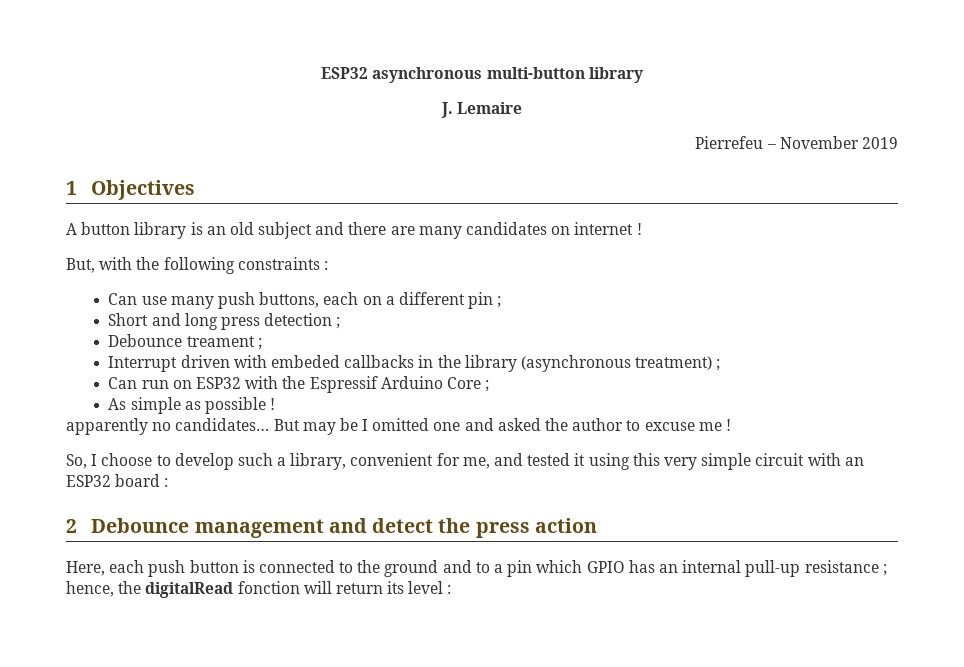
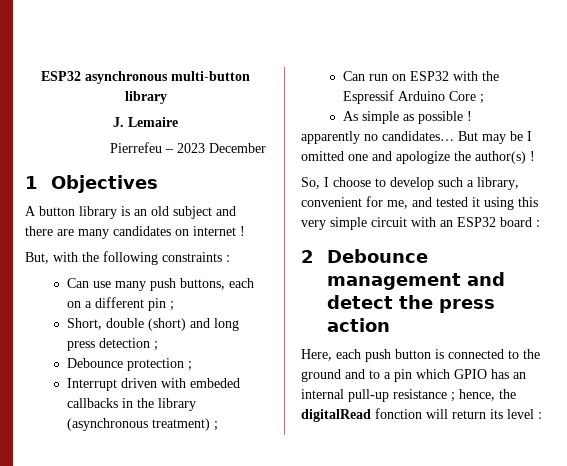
- Pierrefeu – November 2019
+ Pierrefeu – 2023 December
- Short and long press detection ;
+ Short, double (short) and long press detection ;
- Debounce treament ;
+ Debounce protection ;
- But may be I omitted one and asked the author to excuse me !
+ But may be I omitted one and apologize the author(s) !

